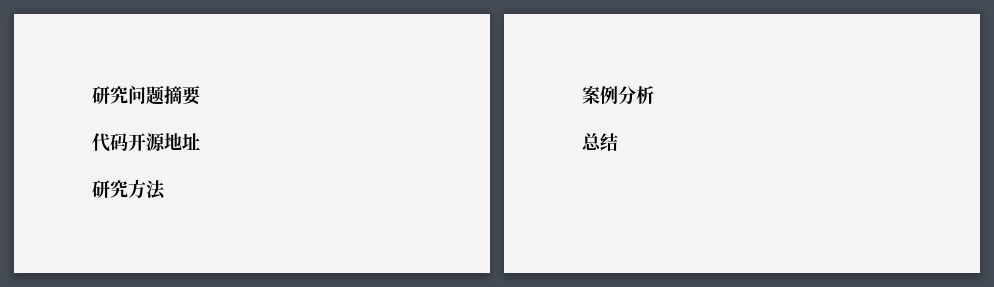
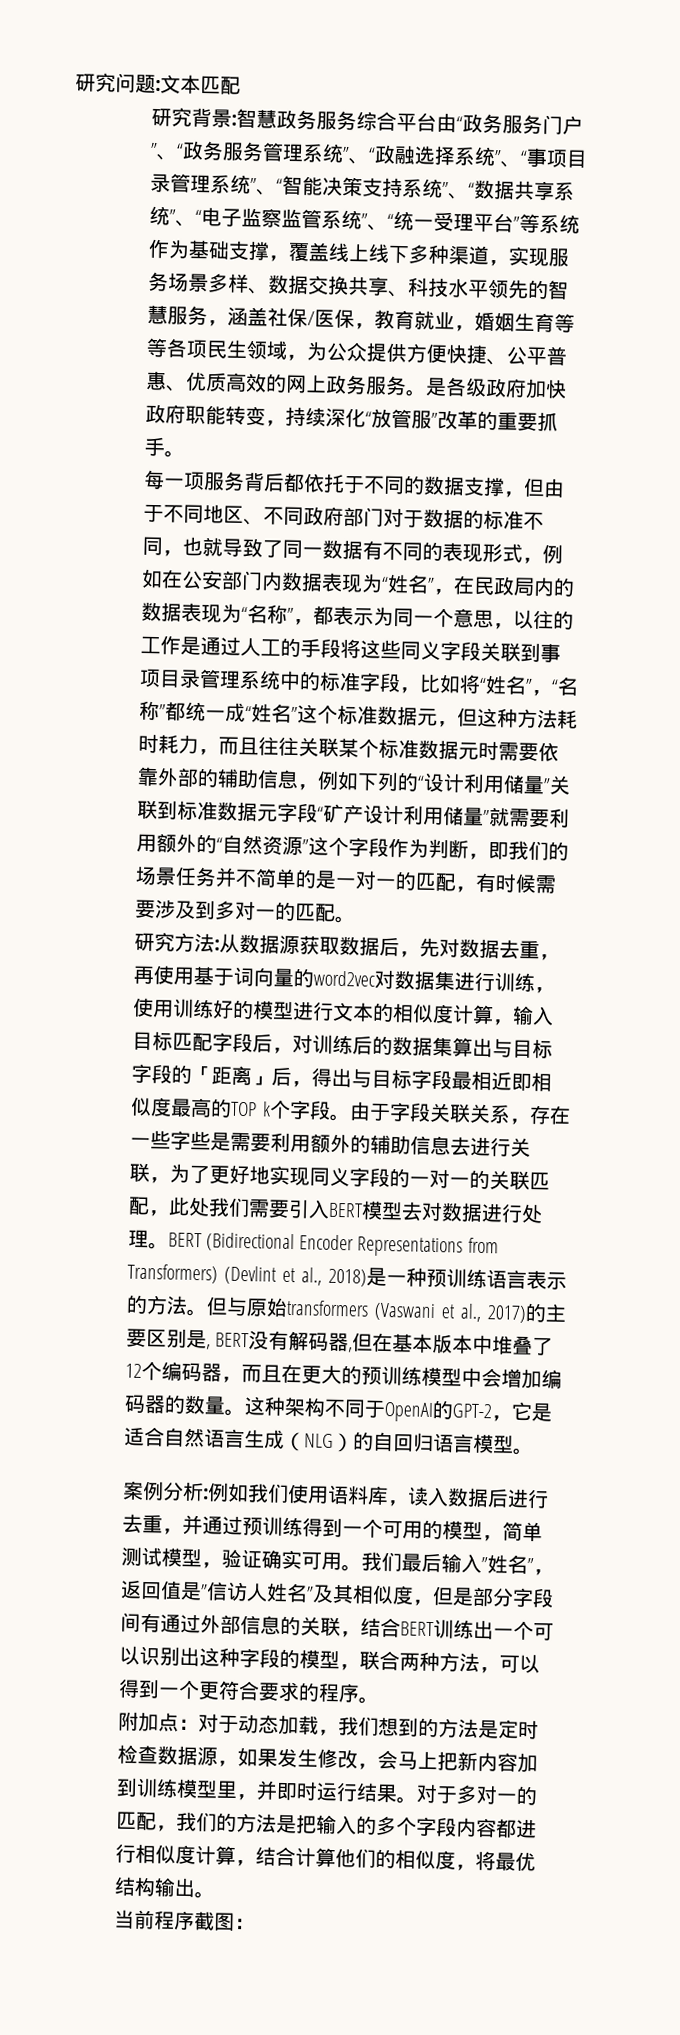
- 研究问题摘要
- 代码开源地址
- 研究方法
- 案例分析
- 总结
+ 研究问题:文本匹配
+ 研究背景:智慧政务服务综合平台由“政务服务门户”、“政务服务管理系统”、“政融选择系统”、“事项目录管理系统”、“智能决策支持系统”、“数据共享系统”、“电子监察监管系统”、“统一受理平台”等系统作为基础支撑，覆盖线上线下多种渠道，实现服务场景多样、数据交换共享、科技水平领先的智慧服务，涵盖社保/医保，教育就业，婚姻生育等等各项民生领域，为公众提供方便快捷、公平普惠、优质高效的网上政务服务。是各级政府加快政府职能转变，持续深化“放管服”改革的重要抓手。
+ 每一项服务背后都依托于不同的数据支撑，但由于不同地区、不同政府部门对于数据的标准不同，也就导致了同一数据有不同的表现形式，例如在公安部门内数据表现为“姓名”，在民政局内的数据表现为“名称”，都表示为同一个意思，以往的工作是通过人工的手段将这些同义字段关联到事项目录管理系统中的标准字段，比如将“姓名”，“名称”都统一成“姓名”这个标准数据元，但这种方法耗时耗力，而且往往关联某个标准数据元时需要依靠外部的辅助信息，例如下列的“设计利用储量”关联到标准数据元字段“矿产设计利用储量”就需要利用额外的“自然资源”这个字段作为判断，即我们的场景任务并不简单的是一对一的匹配，有时候需要涉及到多对一的匹配。
+ 研究方法:从数据源获取数据后，先对数据去重，再使用基于词向量的word2vec对数据集进行训练，使用训练好的模型进行文本的相似度计算，输入目标匹配字段后，对训练后的数据集算出与目标字段的「距离」后，得出与目标字段最相近即相似度最高的TOP k个字段。由于字段关联关系，存在一些字些是需要利用额外的辅助信息去进行关联，为了更好地实现同义字段的一对一的关联匹配，此处我们需要引入BERT模型去对数据进行处理。BERT (Bidirectional Encoder Representations from Transformers) (Devlint et al., 2018)是一种预训练语言表示的方法。但与原始transformers (Vaswani et al., 2017)的主要区别是, BERT没有解码器,但在基本版本中堆叠了12个编码器，而且在更大的预训练模型中会增加编码器的数量。这种架构不同于OpenAI的GPT-2，它是适合自然语言生成（NLG）的自回归语言模型。
+ 案例分析:例如我们使用语料库，读入数据后进行去重，并通过预训练得到一个可用的模型，简单测试模型，验证确实可用。我们最后输入”姓名”，返回值是”信访人姓名”及其相似度，但是部分字段间有通过外部信息的关联，结合BERT训练出一个可以识别出这种字段的模型，联合两种方法，可以得到一个更符合要求的程序。
+ 附加点：对于动态加载，我们想到的方法是定时检查数据源，如果发生修改，会马上把新内容加到训练模型里，并即时运行结果。对于多对一的匹配，我们的方法是把输入的多个字段内容都进行相似度计算，结合计算他们的相似度，将最优结构输出。
+ 当前程序截图：

